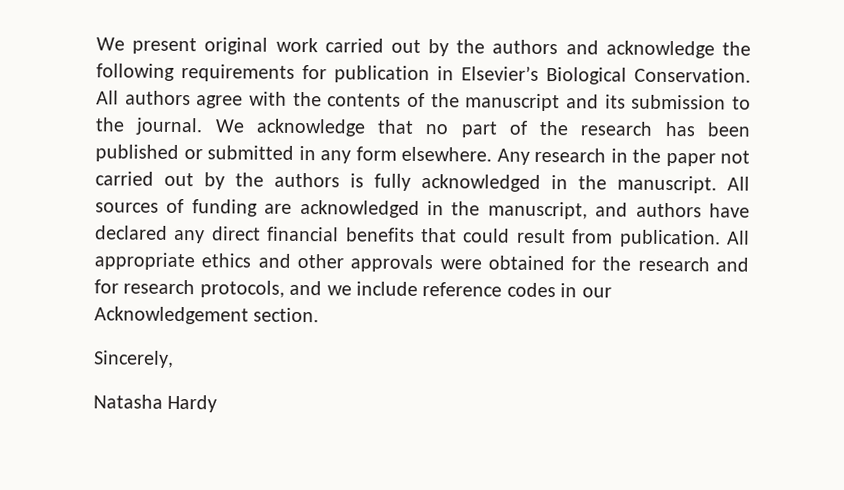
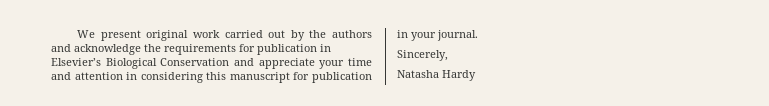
- We present original work carried out by the authors and acknowledge the following requirements for publication in Elsevier’s Biological Conservation. All authors agree with the contents of the manuscript and its submission to the journal. We acknowledge that no part of the research has been published or submitted in any form elsewhere. Any research in the paper not carried out by the authors is fully acknowledged in the manuscript. All sources of funding are acknowledged in the manuscript, and authors have declared any direct financial benefits that could result from publication. All appropriate ethics and other approvals were obtained for the research and for research protocols, and we include reference codes in our Acknowledgement section.
+ We present original work carried out by the authors and acknowledge the requirements for publication in Elsevier’s Biological Conservation and appreciate your time and attention in considering this manuscript for publication in your journal.

